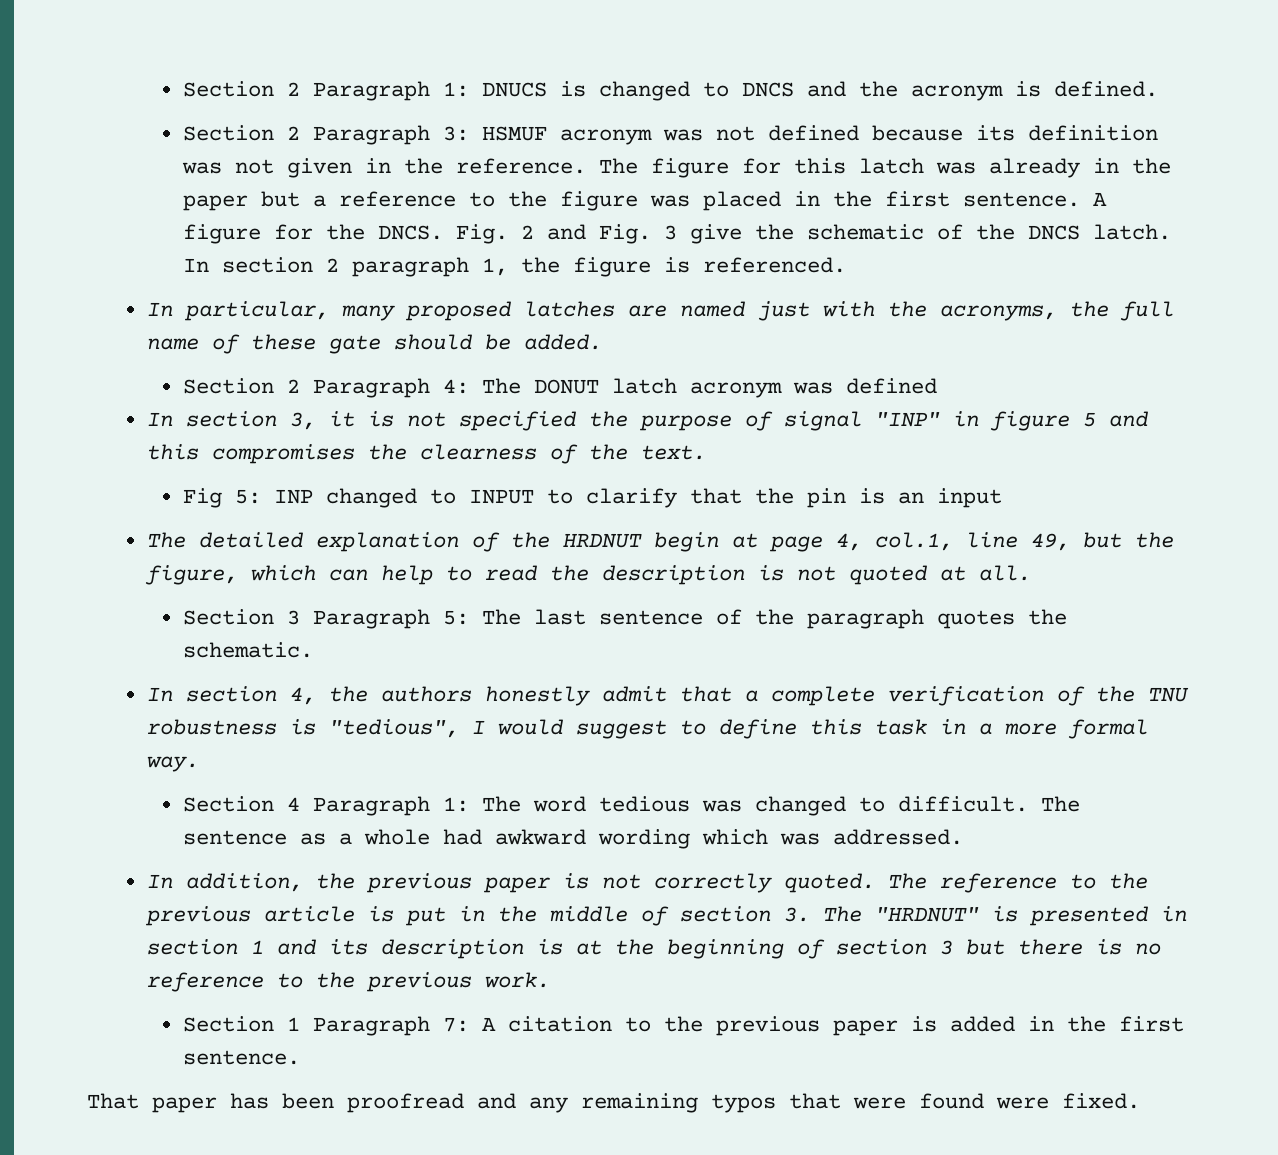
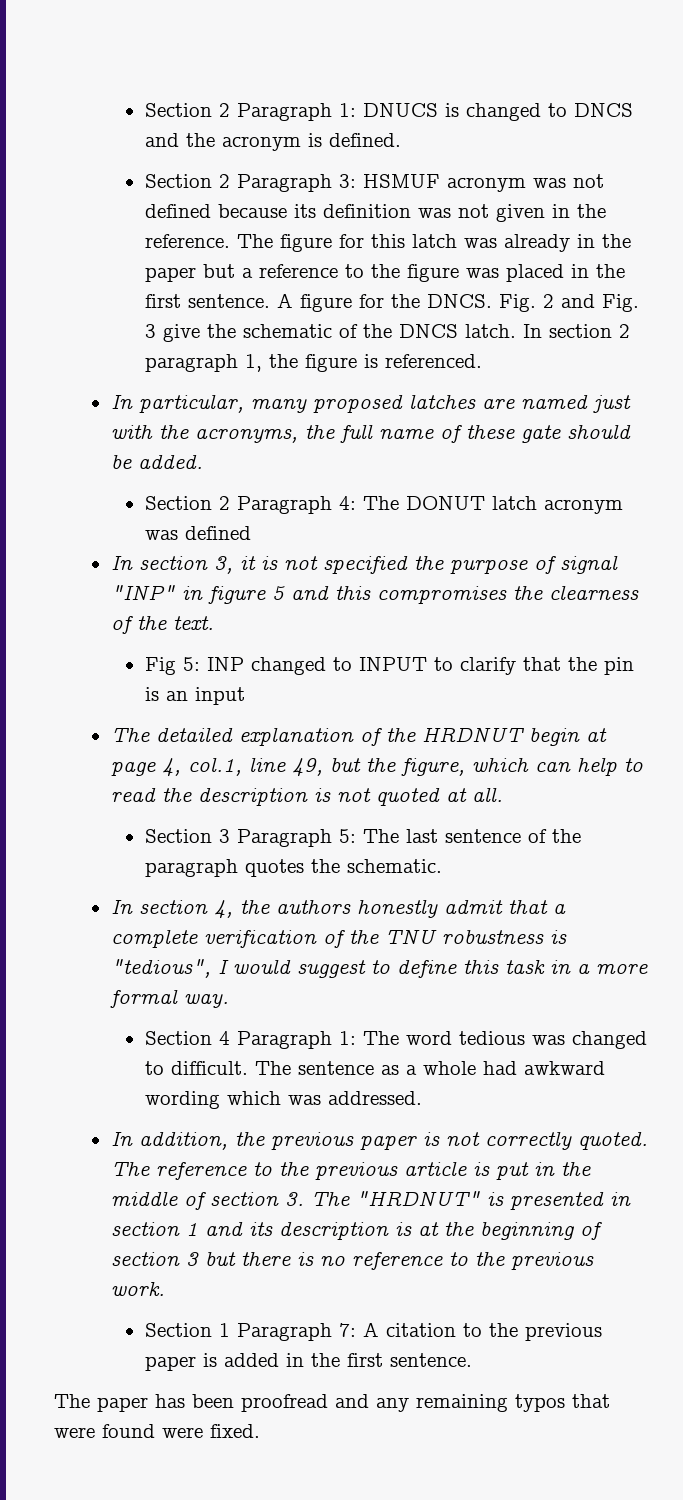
- That paper has been proofread and any remaining typos that were found were fixed.
+ The paper has been proofread and any remaining typos that were found were fixed.

